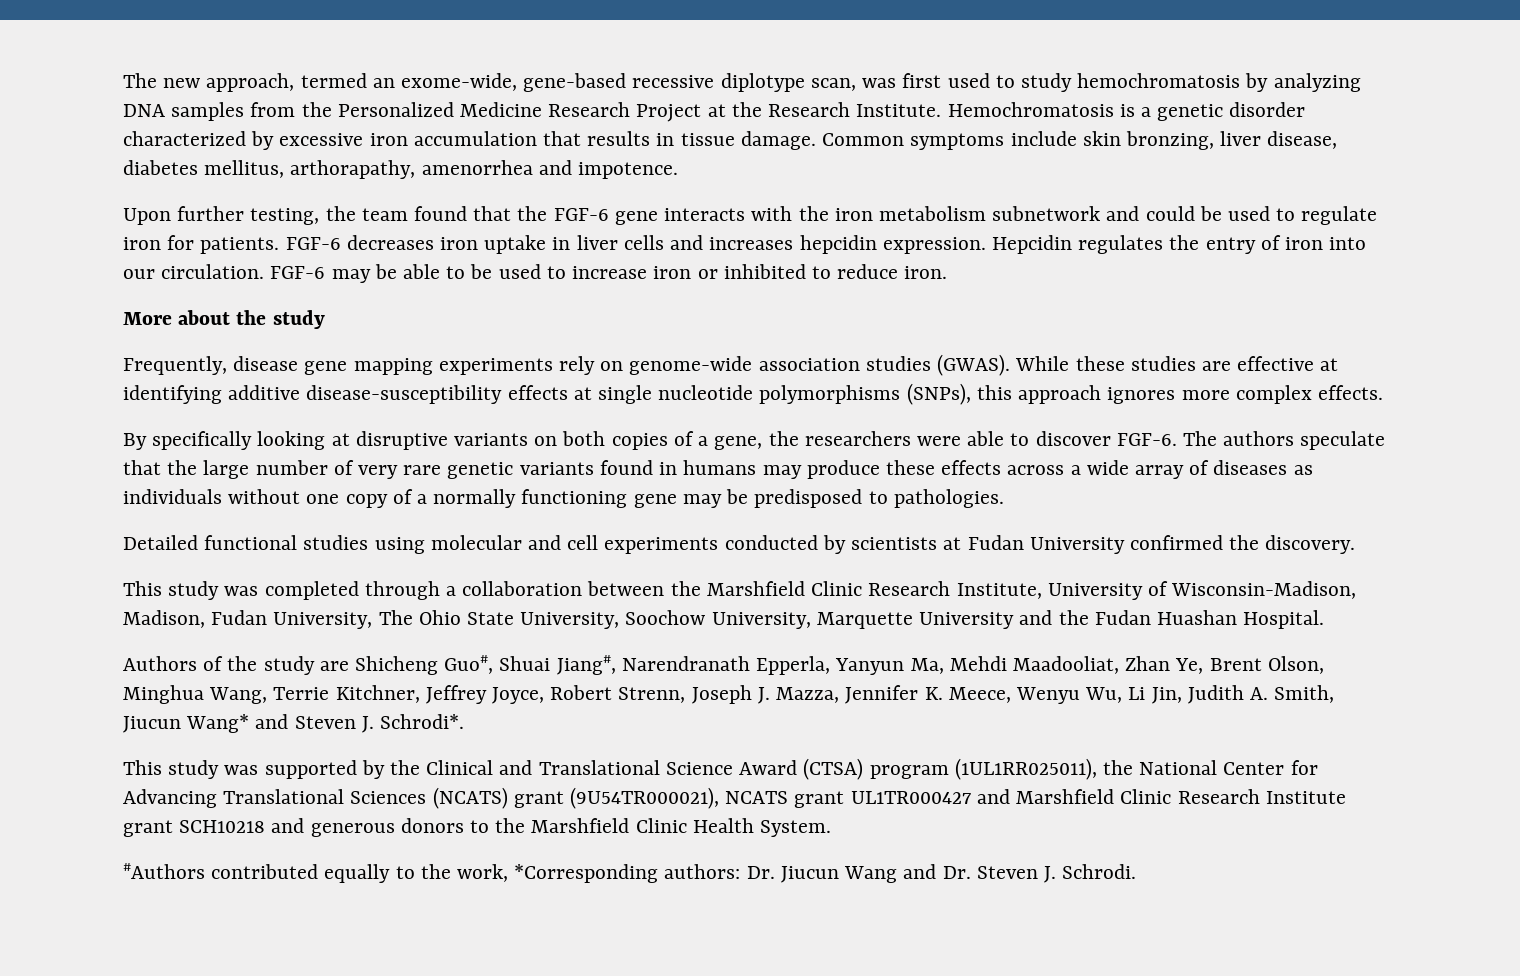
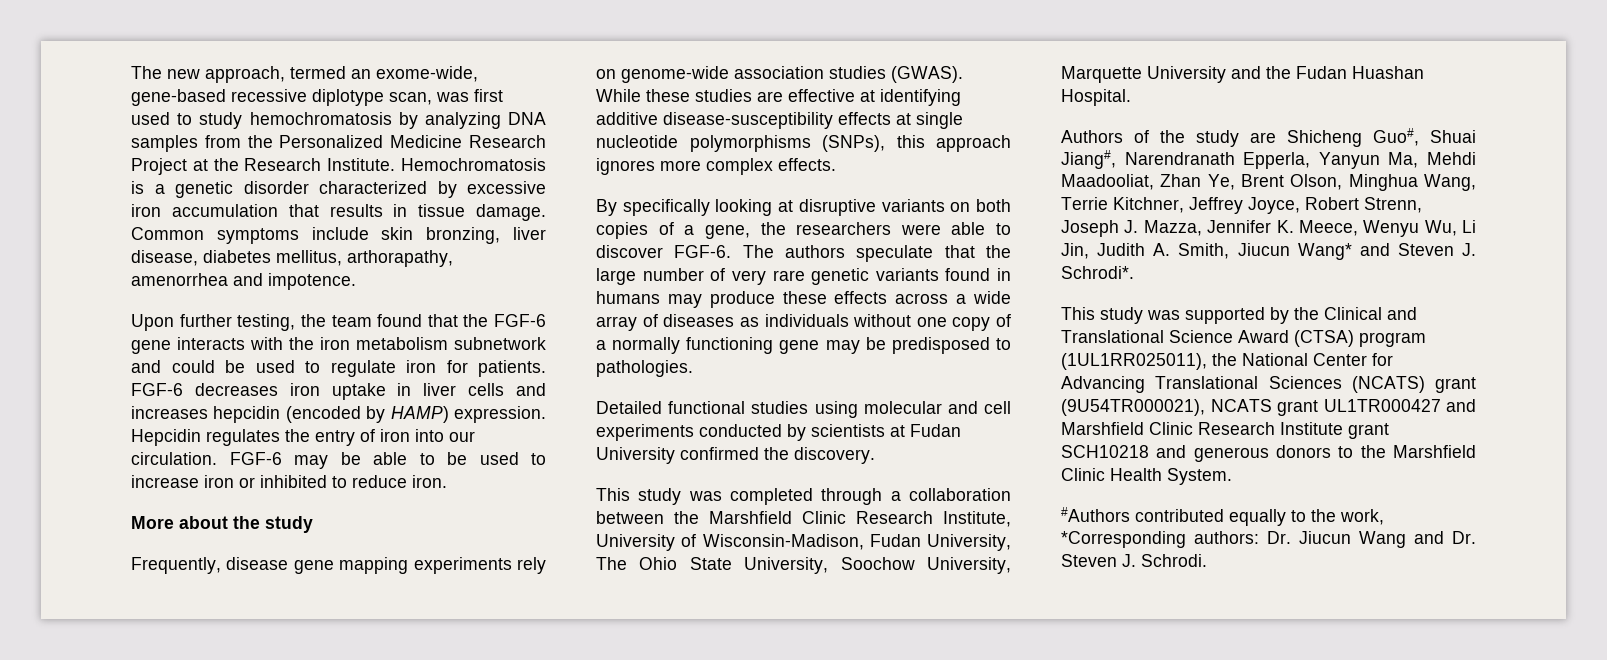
- FGF-6 decreases iron uptake in liver cells and increases hepcidin expression.
+ FGF-6 decreases iron uptake in liver cells and increases hepcidin (encoded by HAMP) expression.
- This study was completed through a collaboration between the Marshfield Clinic Research Institute, University of Wisconsin-Madison, Madison, Fudan University, The Ohio State University, Soochow University, Marquette University and the Fudan Huashan Hospital.
+ This study was completed through a collaboration between the Marshfield Clinic Research Institute, University of Wisconsin-Madison, Fudan University, The Ohio State University, Soochow University, Marquette University and the Fudan Huashan Hospital.

